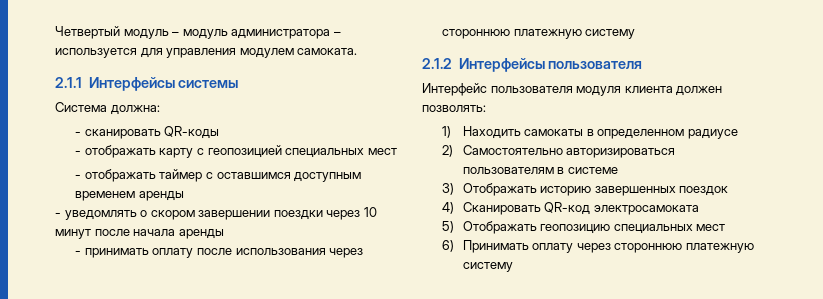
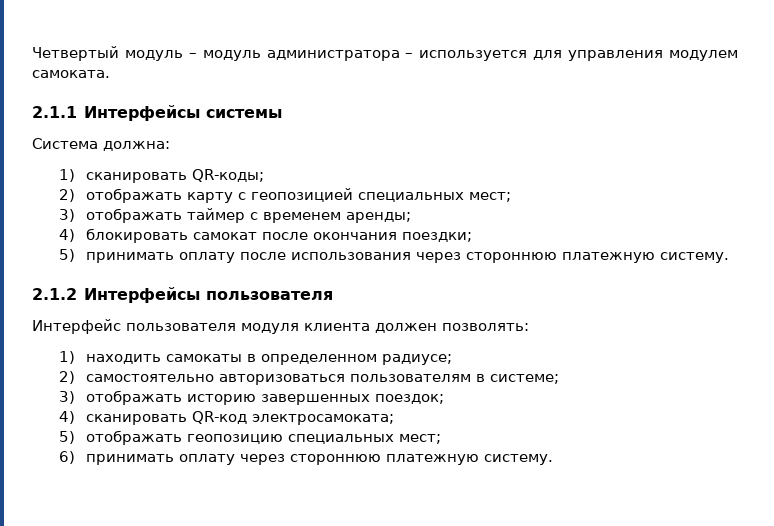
- - сканировать QR-коды
- - отображать карту с геопозицией специальных мест
- - отображать таймер с оставшимся доступным временем аренды
- - уведомлять о скором завершении поездки через 10 минут после начала аренды
- - принимать оплату после использования через стороннюю платежную систему
+ 1) сканировать QR-коды;
+ 2) отображать карту с геопозицией специальных мест;
+ 3) отображать таймер с временем аренды;
+ 4) блокировать самокат после окончания поездки;
+ 5) принимать оплату после использования через стороннюю платежную систему.
- 1) Находить самокаты в определенном радиусе
- 2) Самостоятельно авторизироваться пользователям в системе
- 3) Отображать историю завершенных поездок
- 4) Сканировать QR-код электросамоката
- 5) Отображать геопозицию специальных мест
+ 1) находить самокаты в определенном радиусе;
+ 2) самостоятельно авторизоваться пользователям в системе;
+ 3) отображать историю завершенных поездок;
+ 4) сканировать QR-код электросамоката;
+ 5) отображать геопозицию специальных мест;
- 6) Принимать оплату через стороннюю платежную систему
+ 6) принимать оплату через стороннюю платежную систему.

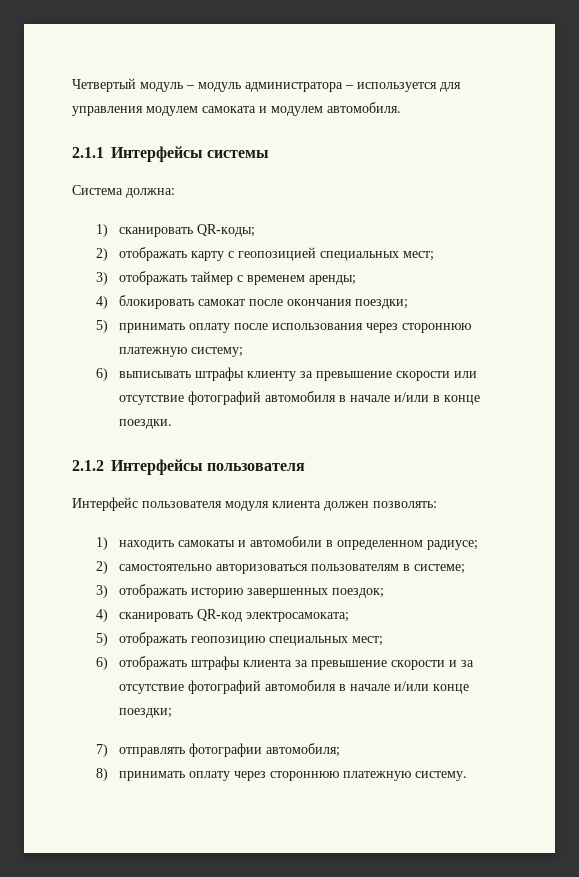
- Четвертый модуль – модуль администратора – используется для управления модулем самоката.
+ Четвертый модуль – модуль администратора – используется для управления модулем самоката и модулем автомобиля.
- 5) принимать оплату после использования через стороннюю платежную систему.
+ 5) принимать оплату после использования через стороннюю платежную систему;
+ 6) выписывать штрафы клиенту за превышение скорости или отсутствие фотографий автомобиля в начале и/или в конце поездки.
- 1) находить самокаты в определенном радиусе;
+ 1) находить самокаты и автомобили в определенном радиусе;
- 6) принимать оплату через стороннюю платежную систему.
+ 6) отображать штрафы клиента за превышение скорости и за отсутствие фотографий автомобиля в начале и/или конце поездки;
+ 7) отправлять фотографии автомобиля;
+ 8) принимать оплату через стороннюю платежную систему.

